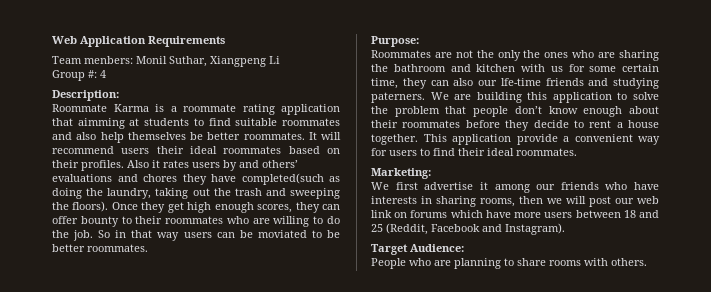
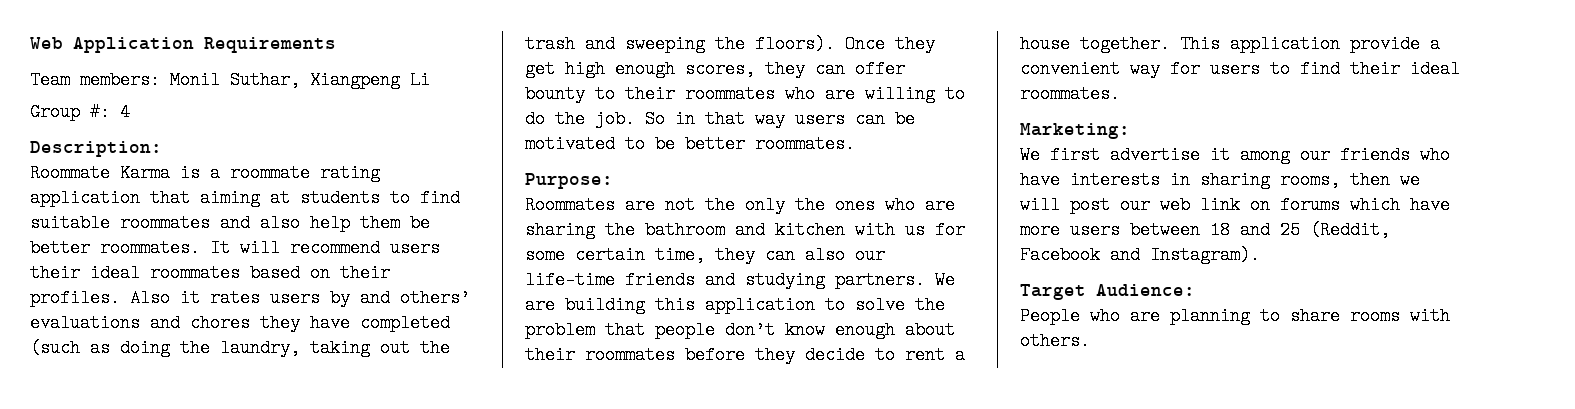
- Team menbers: Monil Suthar, Xiangpeng Li
+ Team members: Monil Suthar, Xiangpeng Li
- Roommate Karma is a roommate rating application that aimming at students to find suitable roommates and also help themselves be better roommates.
+ Roommate Karma is a roommate rating application that aiming at students to find suitable roommates and also help them be better roommates.
- Also it rates users by and others’ evaluations and chores they have completed(such as doing the laundry, taking out the trash and sweeping the floors).
+ Also it rates users by and others’ evaluations and chores they have completed (such as doing the laundry, taking out the trash and sweeping the floors).
- So in that way users can be moviated to be better roommates.
+ So in that way users can be motivated to be better roommates.
- Roommates are not the only the ones who are sharing the bathroom and kitchen with us for some certain time, they can also our lfe-time friends and studying paterners.
+ Roommates are not the only the ones who are sharing the bathroom and kitchen with us for some certain time, they can also our life-time friends and studying partners.

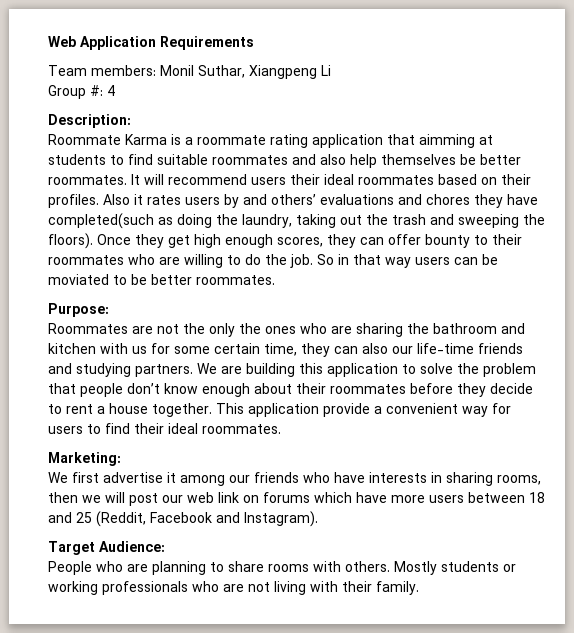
- Roommate Karma is a roommate rating application that aiming at students to find suitable roommates and also help them be better roommates.
+ Roommate Karma is a roommate rating application that aimming at students to find suitable roommates and also help themselves be better roommates.
- Also it rates users by and others’ evaluations and chores they have completed (such as doing the laundry, taking out the trash and sweeping the floors).
+ Also it rates users by and others’ evaluations and chores they have completed(such as doing the laundry, taking out the trash and sweeping the floors).
- So in that way users can be motivated to be better roommates.
+ So in that way users can be moviated to be better roommates.
+ Mostly students or working professionals who are not living with their family.

